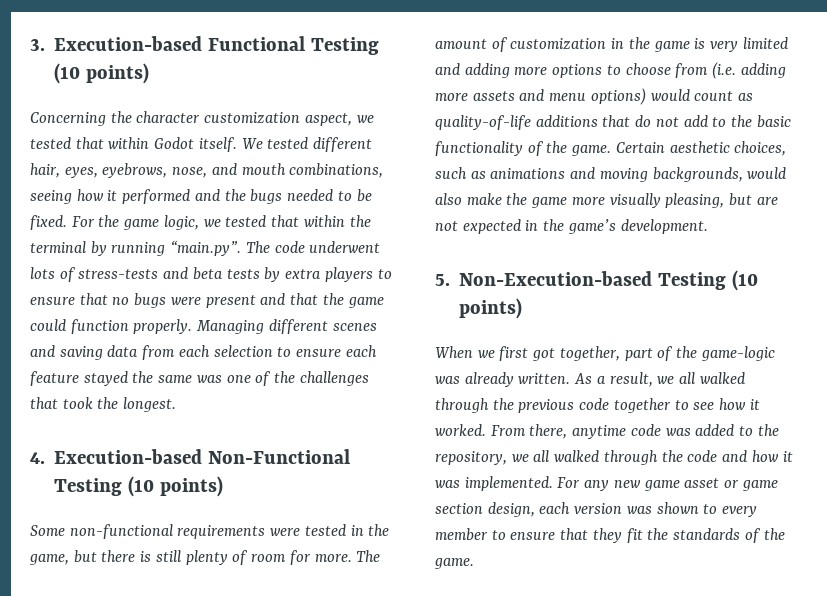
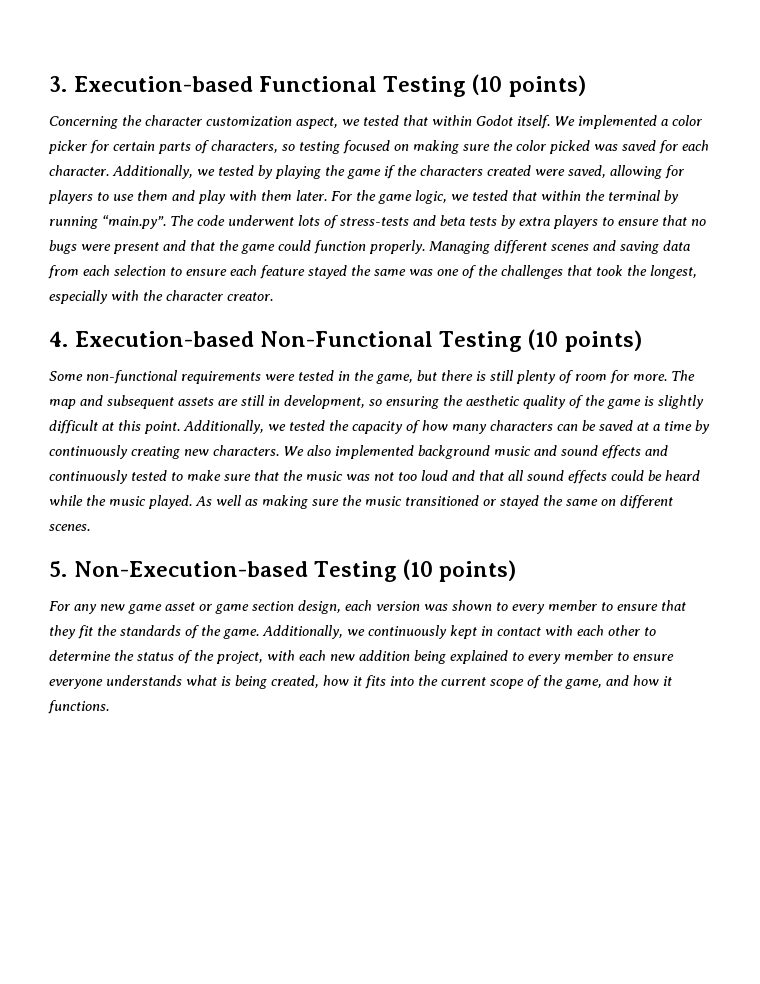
- We tested different hair, eyes, eyebrows, nose, and mouth combinations, seeing how it performed and the bugs needed to be fixed.
+ We implemented a color picker for certain parts of characters, so testing focused on making sure the color picked was saved for each character. Additionally, we tested by playing the game if the characters created were saved, allowing for players to use them and play with them later.
- Managing different scenes and saving data from each selection to ensure each feature stayed the same was one of the challenges that took the longest.
+ Managing different scenes and saving data from each selection to ensure each feature stayed the same was one of the challenges that took the longest, especially with the character creator.
- The amount of customization in the game is very limited and adding more options to choose from (i.e. adding more assets and menu options) would count as quality-of-life additions that do not add to the basic functionality of the game. Certain aesthetic choices, such as animations and moving backgrounds, would also make the game more visually pleasing, but are not expected in the game’s development.
+ The map and subsequent assets are still in development, so ensuring the aesthetic quality of the game is slightly difficult at this point. Additionally, we tested the capacity of how many characters can be saved at a time by continuously creating new characters. We also implemented background music and sound effects and continuously tested to make sure that the music was not too loud and that all sound effects could be heard while the music played. As well as making sure the music transitioned or stayed the same on different scenes.
- When we first got together, part of the game-logic was already written. As a result, we all walked through the previous code together to see how it worked. From there, anytime code was added to the repository, we all walked through the code and how it was implemented.
+ Additionally, we continuously kept in contact with each other to determine the status of the project, with each new addition being explained to every member to ensure everyone understands what is being created, how it fits into the current scope of the game, and how it functions.

